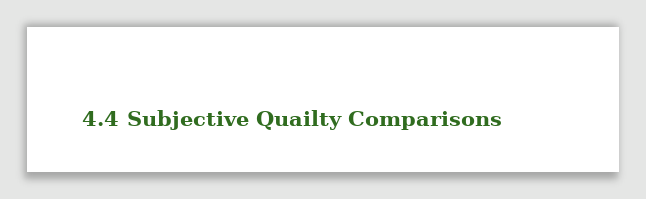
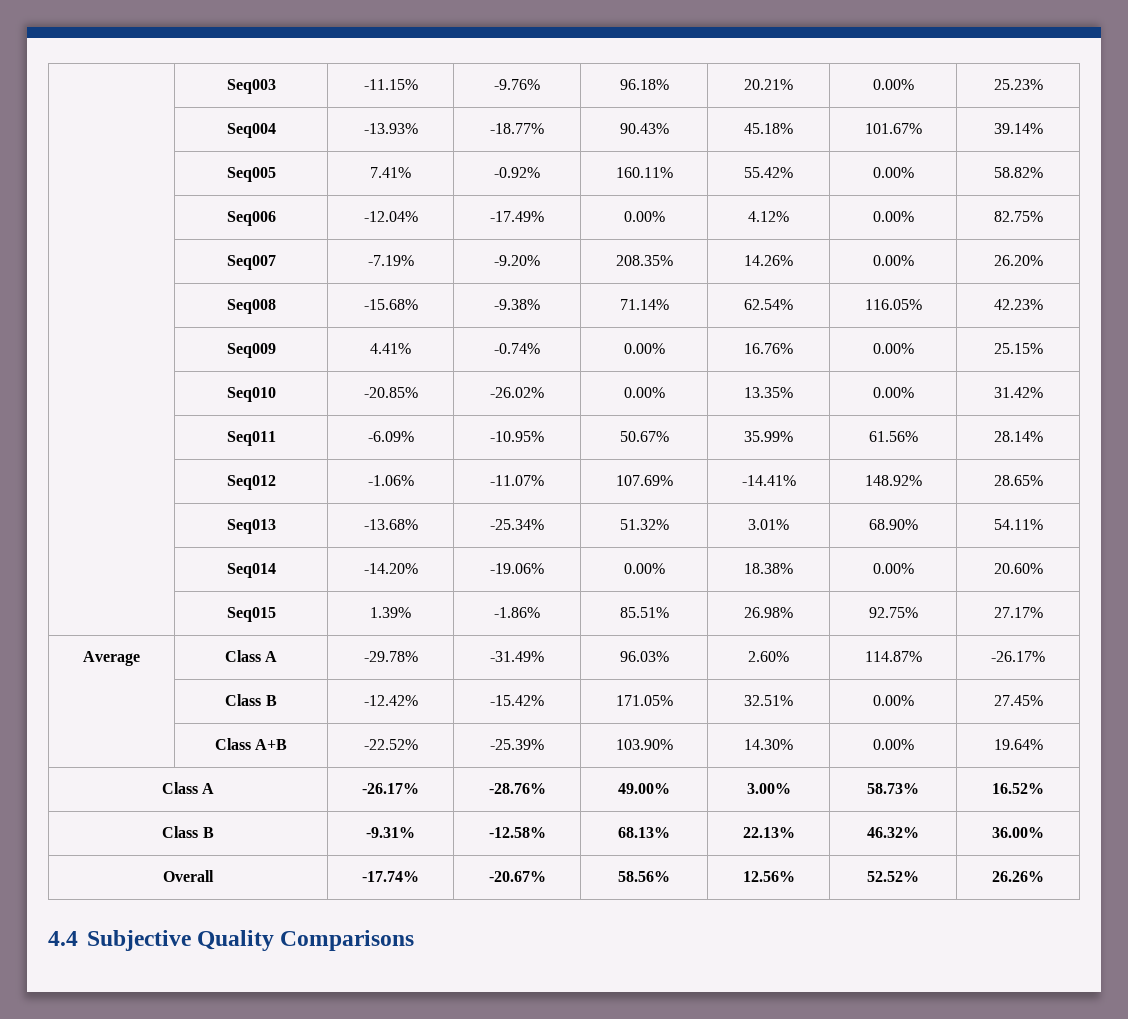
+ | Seq003 | -11.15% | -9.76% | 96.18% | 20.21% | 0.00% | 25.23%
+ | Seq004 | -13.93% | -18.77% | 90.43% | 45.18% | 101.67% | 39.14%
+ | Seq005 | 7.41% | -0.92% | 160.11% | 55.42% | 0.00% | 58.82%
+ | Seq006 | -12.04% | -17.49% | 0.00% | 4.12% | 0.00% | 82.75%
+ | Seq007 | -7.19% | -9.20% | 208.35% | 14.26% | 0.00% | 26.20%
+ | Seq008 | -15.68% | -9.38% | 71.14% | 62.54% | 116.05% | 42.23%
+ | Seq009 | 4.41% | -0.74% | 0.00% | 16.76% | 0.00% | 25.15%
+ | Seq010 | -20.85% | -26.02% | 0.00% | 13.35% | 0.00% | 31.42%
+ | Seq011 | -6.09% | -10.95% | 50.67% | 35.99% | 61.56% | 28.14%
+ | Seq012 | -1.06% | -11.07% | 107.69% | -14.41% | 148.92% | 28.65%
+ | Seq013 | -13.68% | -25.34% | 51.32% | 3.01% | 68.90% | 54.11%
+ | Seq014 | -14.20% | -19.06% | 0.00% | 18.38% | 0.00% | 20.60%
+ | Seq015 | 1.39% | -1.86% | 85.51% | 26.98% | 92.75% | 27.17%
+ Average | Class A | -29.78% | -31.49% | 96.03% | 2.60% | 114.87% | -26.17%
+ | Class B | -12.42% | -15.42% | 171.05% | 32.51% | 0.00% | 27.45%
+ | Class A+B | -22.52% | -25.39% | 103.90% | 14.30% | 0.00% | 19.64%
+ Class A | -26.17% | -28.76% | 49.00% | 3.00% | 58.73% | 16.52%
+ Class B | -9.31% | -12.58% | 68.13% | 22.13% | 46.32% | 36.00%
+ Overall | -17.74% | -20.67% | 58.56% | 12.56% | 52.52% | 26.26%
- 4.4 Subjective Quailty Comparisons
+ 4.4 Subjective Quality Comparisons

